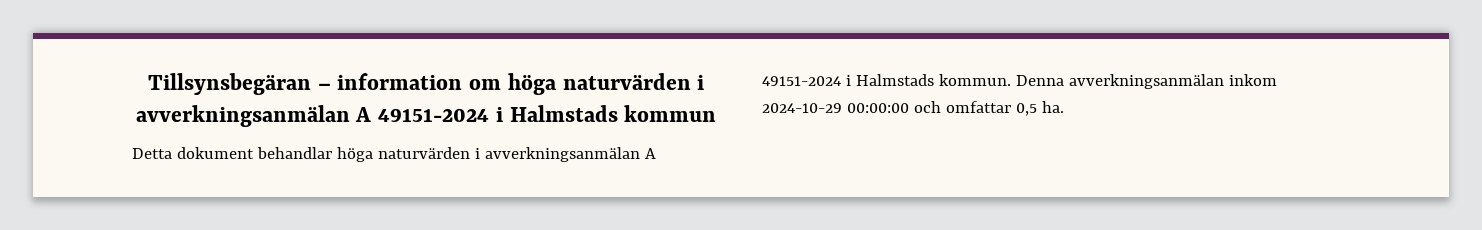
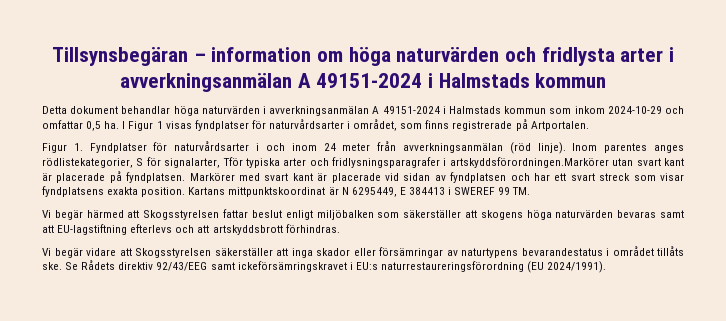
- Tillsynsbegäran – information om höga naturvärden i avverkningsanmälan A 49151-2024 i Halmstads kommun
+ Tillsynsbegäran – information om höga naturvärden och fridlysta arter i avverkningsanmälan A 49151-2024 i Halmstads kommun
- Detta dokument behandlar höga naturvärden i avverkningsanmälan A 49151-2024 i Halmstads kommun. Denna avverkningsanmälan inkom 2024-10-29 00:00:00 och omfattar 0,5 ha.
+ Detta dokument behandlar höga naturvärden i avverkningsanmälan A 49151-2024 i Halmstads kommun som inkom 2024-10-29 och omfattar 0,5 ha.
+ I Figur 1 visas fyndplatser för naturvårdsarter i området, som finns registrerade på Artportalen.
+ Figur 1. Fyndplatser för naturvårdsarter i och inom 24 meter från avverkningsanmälan (röd linje). Inom parentes anges rödlistekategorier, S för signalarter, Tför typiska arter och fridlysningsparagrafer i artskyddsförordningen.Markörer utan svart kant är placerade på fyndplatsen. Markörer med svart kant är placerade vid sidan av fyndplatsen och har ett svart streck som visar fyndplatsens exakta position. Kartans mittpunktskoordinat är N 6295449, E 384413 i SWEREF 99 TM.
+ Vi begär härmed att Skogsstyrelsen fattar beslut enligt miljöbalken som säkerställer att skogens höga naturvärden bevaras samt att EU-lagstiftning efterlevs och att artskyddsbrott förhindras.
+ Vi begär vidare att Skogsstyrelsen säkerställer att inga skador eller försämringar av naturtypens bevarandestatus i området tillåts ske. Se Rådets direktiv 92/43/EEG samt ickeförsämringskravet i EU:s naturrestaureringsförordning (EU 2024/1991).

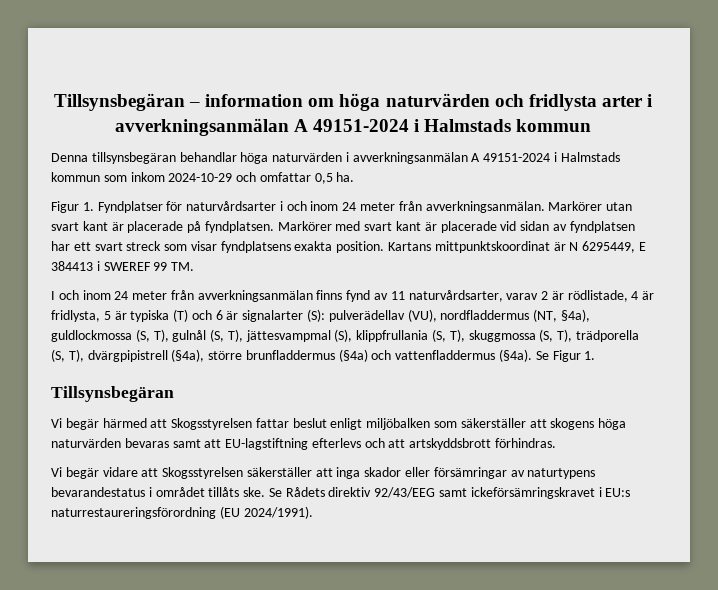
- Detta dokument behandlar höga naturvärden i avverkningsanmälan A 49151-2024 i Halmstads kommun som inkom 2024-10-29 och omfattar 0,5 ha. I Figur 1 visas fyndplatser för naturvårdsarter i området, som finns registrerade på Artportalen.
+ Denna tillsynsbegäran behandlar höga naturvärden i avverkningsanmälan A 49151-2024 i Halmstads kommun som inkom 2024-10-29 och omfattar 0,5 ha.
- Figur 1. Fyndplatser för naturvårdsarter i och inom 24 meter från avverkningsanmälan (röd linje). Inom parentes anges rödlistekategorier, S för signalarter, Tför typiska arter och fridlysningsparagrafer i artskyddsförordningen.Markörer utan svart kant är placerade på fyndplatsen.
+ Figur 1. Fyndplatser för naturvårdsarter i och inom 24 meter från avverkningsanmälan. Markörer utan svart kant är placerade på fyndplatsen.
- Markörer med svart kant är placerade vid sidan av fyndplatsen och har ett svart streck som visar fyndplatsens exakta position.
+ Markörer med svart kant är placerade vid sidan av fyndplatsen har ett svart streck som visar fyndplatsens exakta position.
+ I och inom 24 meter från avverkningsanmälan finns fynd av 11 naturvårdsarter, varav 2 är rödlistade, 4 är fridlysta, 5 är typiska (T) och 6 är signalarter (S): pulverädellav (VU), nordfladdermus (NT, §4a), guldlockmossa (S, T), gulnål (S, T), jättesvampmal (S), klippfrullania (S, T), skuggmossa (S, T), trädporella (S, T), dvärgpipistrell (§4a), större brunfladdermus (§4a) och vattenfladdermus (§4a). Se Figur 1.
+ Tillsynsbegäran

